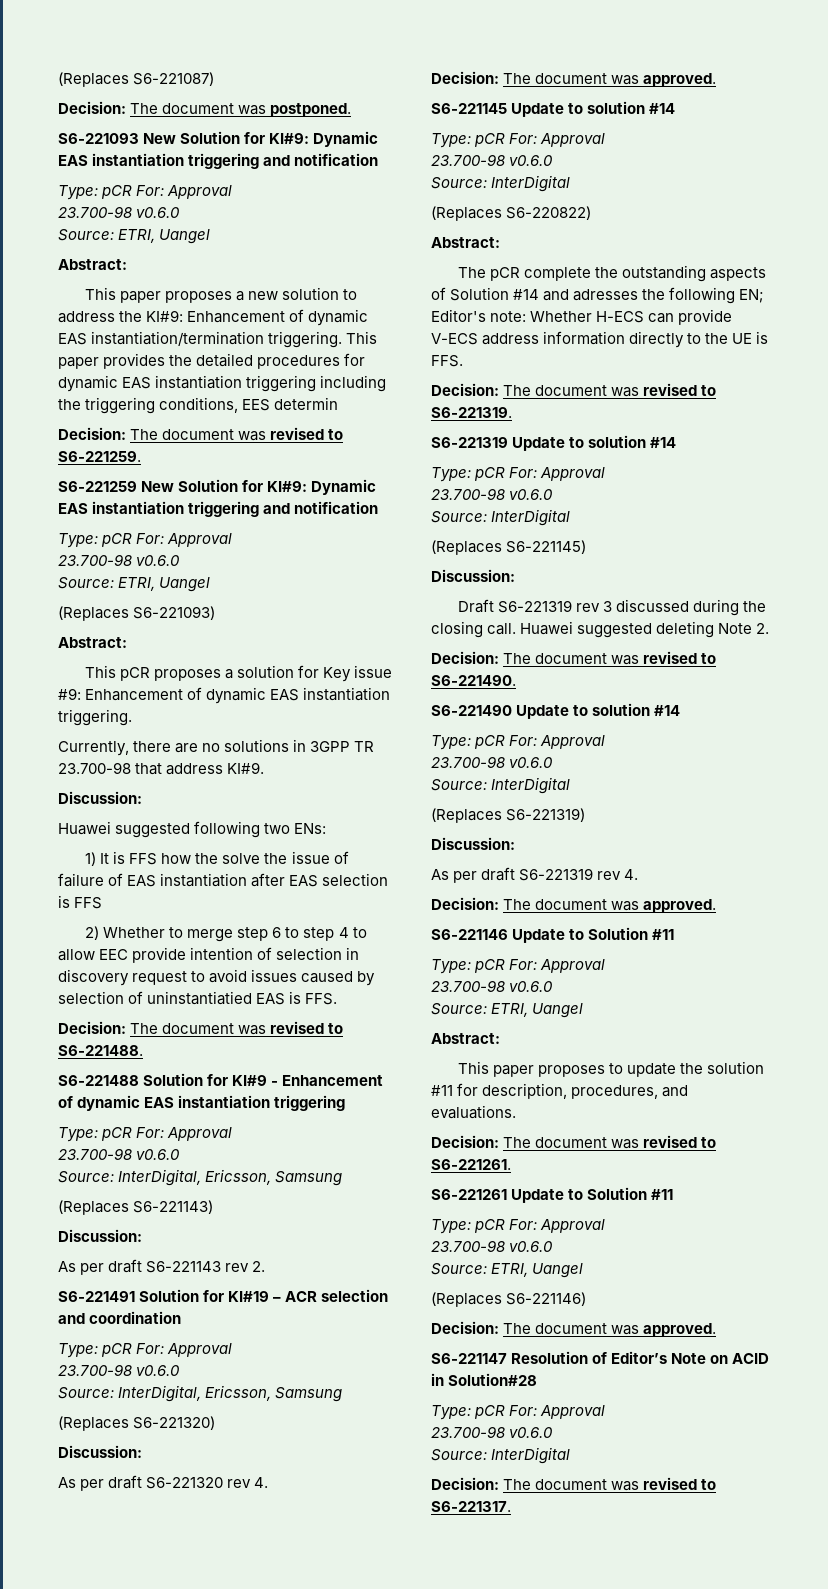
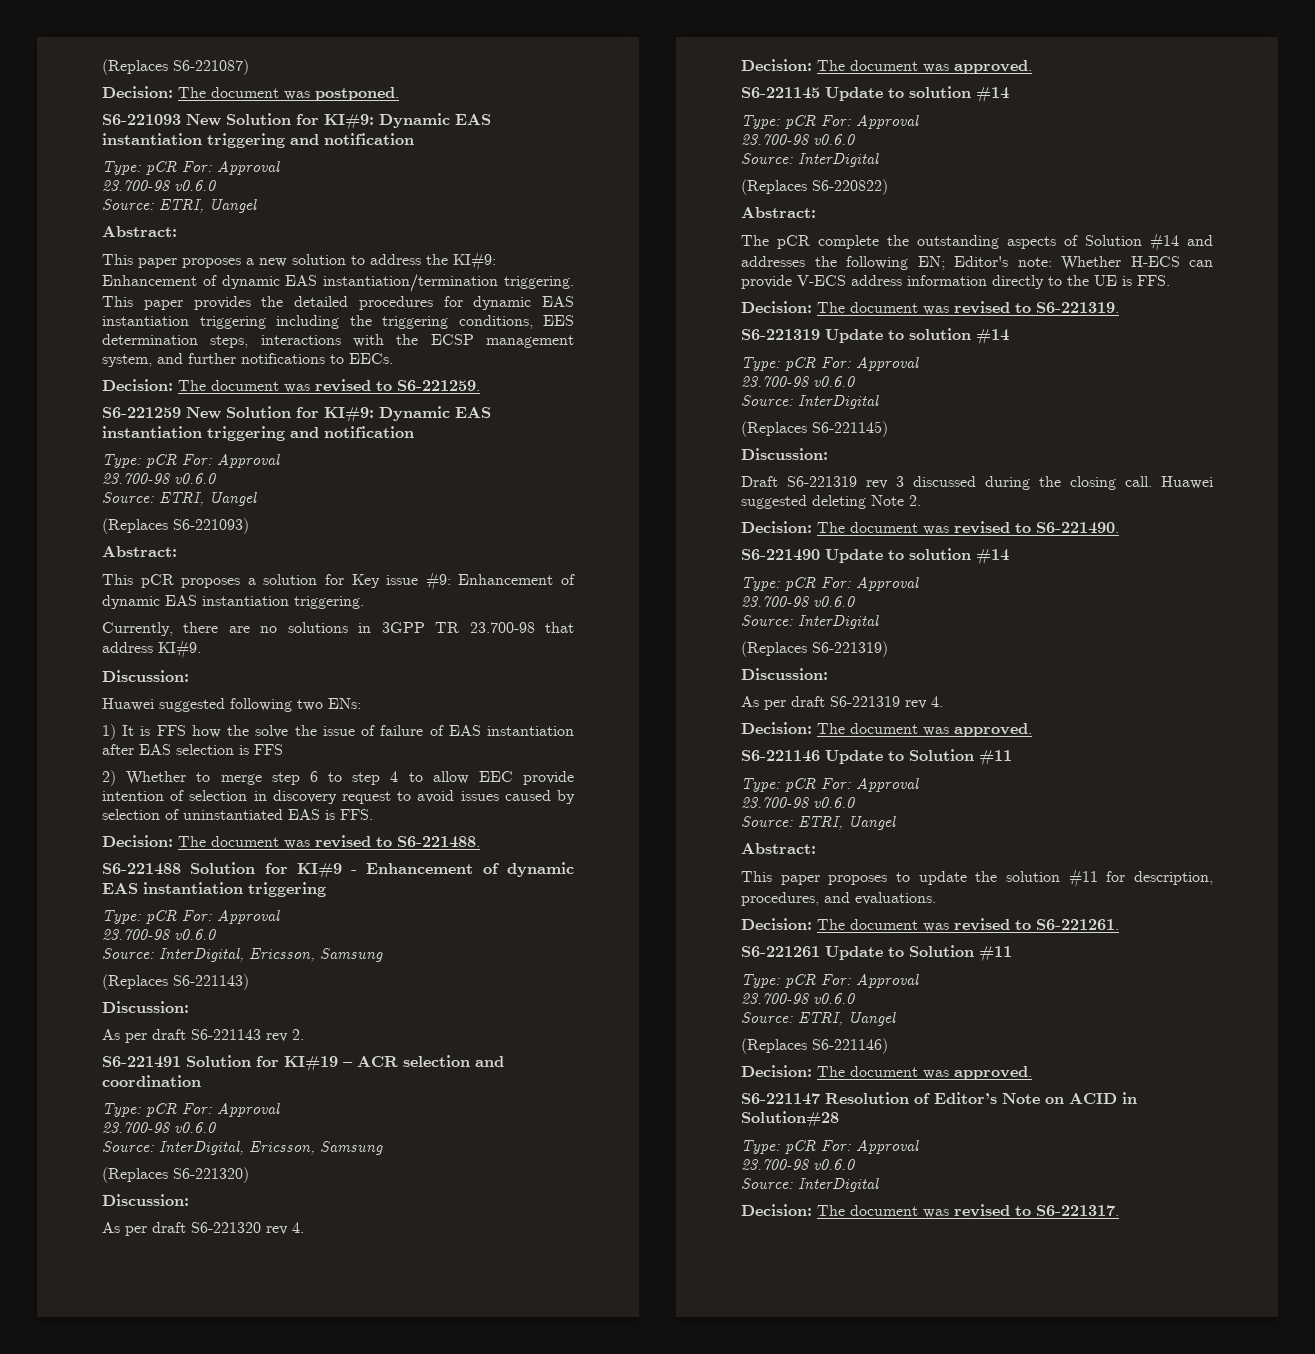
- This paper provides the detailed procedures for dynamic EAS instantiation triggering including the triggering conditions, EES determin
+ This paper provides the detailed procedures for dynamic EAS instantiation triggering including the triggering conditions, EES determination steps, interactions with the ECSP management system, and further notifications to EECs.
- 2) Whether to merge step 6 to step 4 to allow EEC provide intention of selection in discovery request to avoid issues caused by selection of uninstantiatied EAS is FFS.
+ 2) Whether to merge step 6 to step 4 to allow EEC provide intention of selection in discovery request to avoid issues caused by selection of uninstantiated EAS is FFS.
- The pCR complete the outstanding aspects of Solution #14 and adresses the following EN; Editor's note: Whether H-ECS can provide V-ECS address information directly to the UE is FFS.
+ The pCR complete the outstanding aspects of Solution #14 and addresses the following EN; Editor's note: Whether H-ECS can provide V-ECS address information directly to the UE is FFS.

